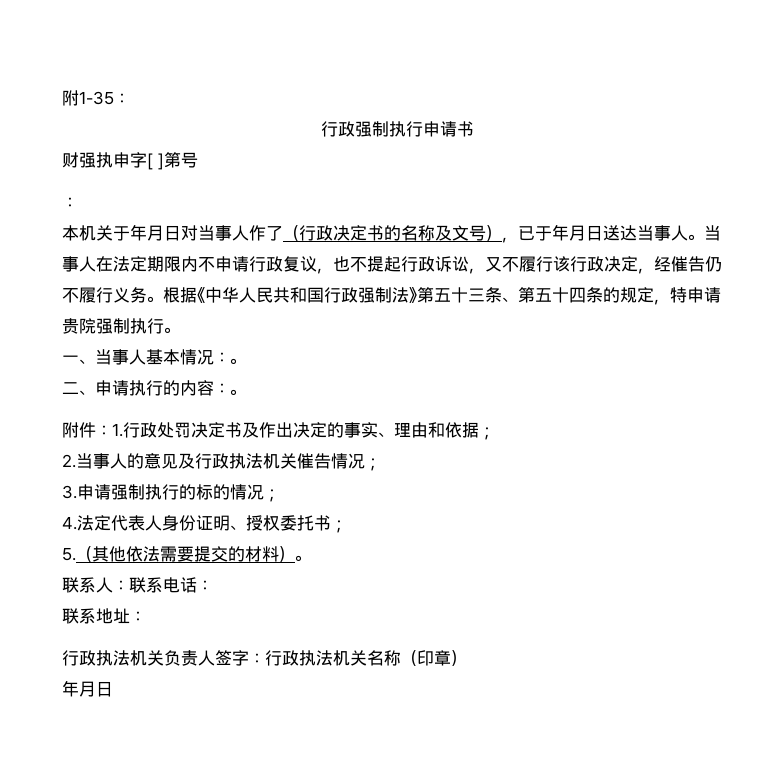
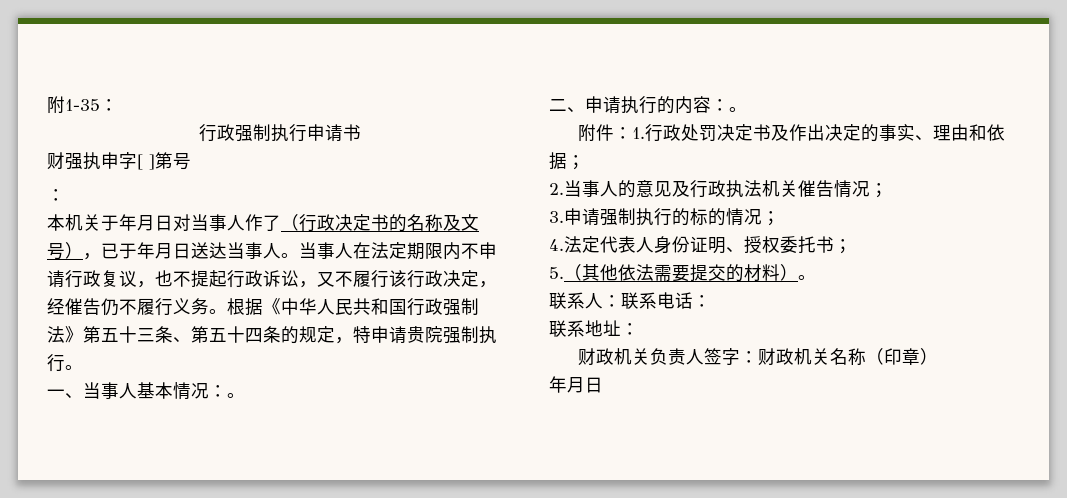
- 行政执法机关负责人签字：行政执法机关名称（印章）
+ 财政机关负责人签字：财政机关名称（印章）

